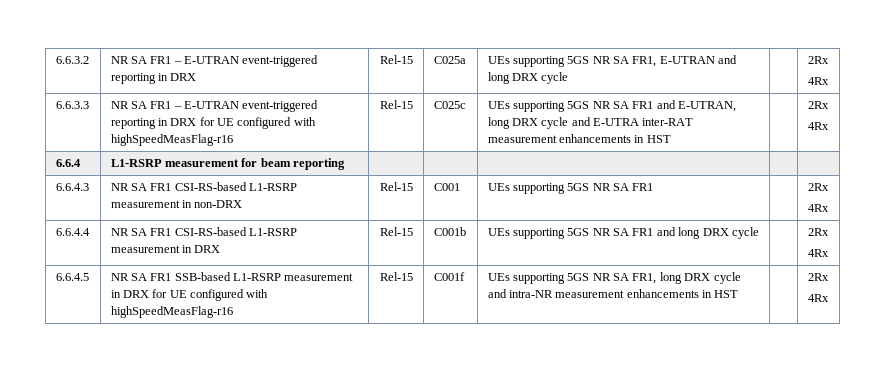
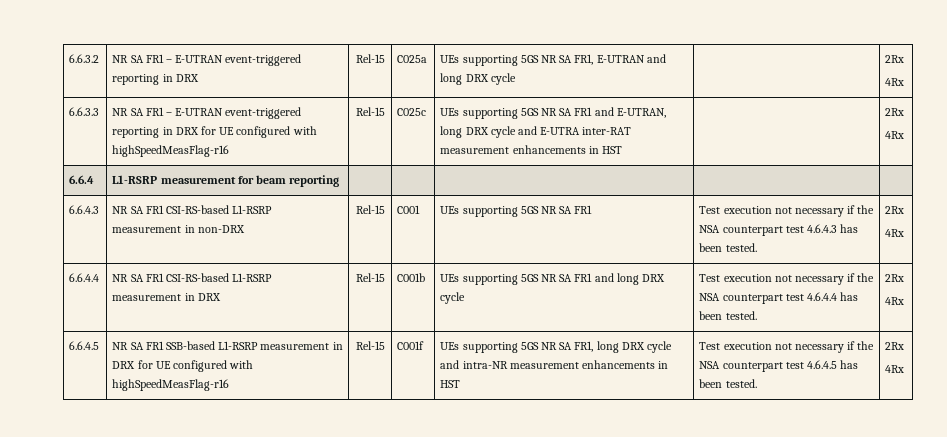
- 6.6.4.3 | NR SA FR1 CSI-RS-based L1-RSRP measurement in non-DRX | Rel-15 | C001 | UEs supporting 5GS NR SA FR1 | | 2Rx
+ 6.6.4.3 | NR SA FR1 CSI-RS-based L1-RSRP measurement in non-DRX | Rel-15 | C001 | UEs supporting 5GS NR SA FR1 | Test execution not necessary if the NSA counterpart test 4.6.4.3 has been tested. | 2Rx
- 6.6.4.4 | NR SA FR1 CSI-RS-based L1-RSRP measurement in DRX | Rel-15 | C001b | UEs supporting 5GS NR SA FR1 and long DRX cycle | | 2Rx
+ 6.6.4.4 | NR SA FR1 CSI-RS-based L1-RSRP measurement in DRX | Rel-15 | C001b | UEs supporting 5GS NR SA FR1 and long DRX cycle | Test execution not necessary if the NSA counterpart test 4.6.4.4 has been tested. | 2Rx
+ Test execution not necessary if the NSA counterpart test 4.6.4.5 has been tested.

